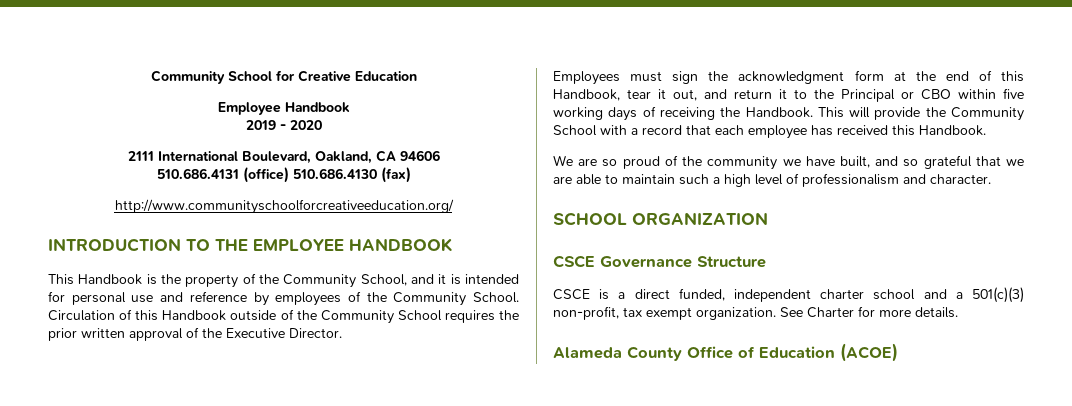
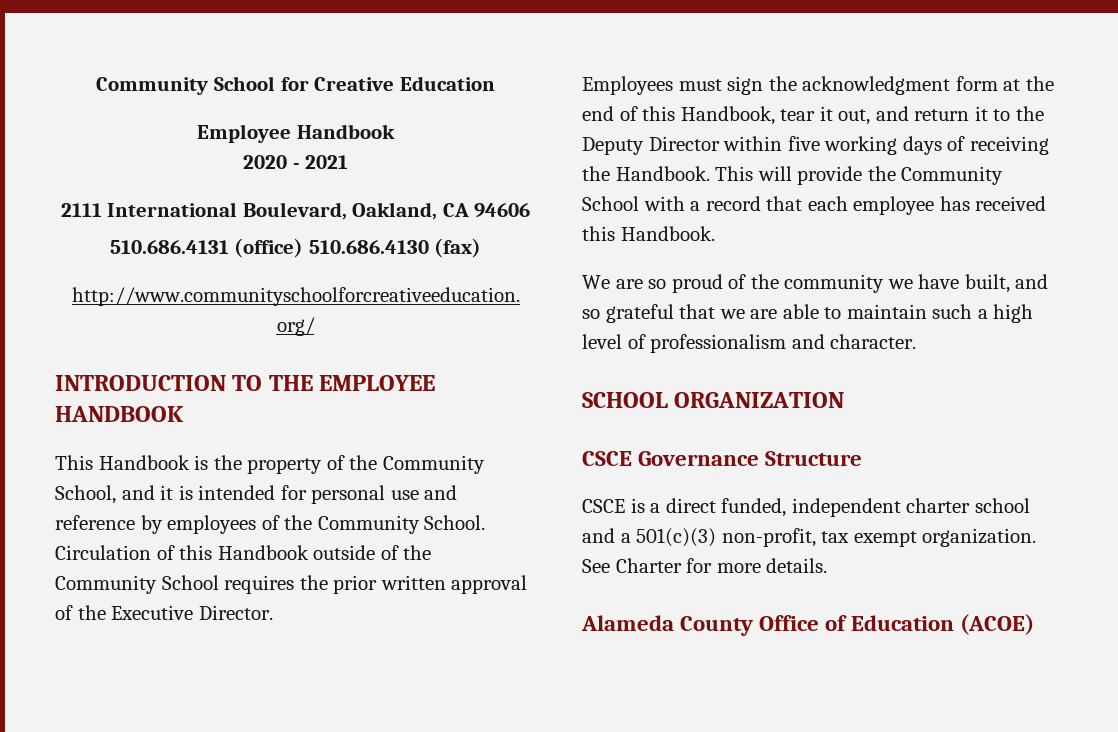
- 2019 - 2020
+ 2020 - 2021
- Employees must sign the acknowledgment form at the end of this Handbook, tear it out, and return it to the Principal or CBO within five working days of receiving the Handbook.
+ Employees must sign the acknowledgment form at the end of this Handbook, tear it out, and return it to the Deputy Director within five working days of receiving the Handbook.

